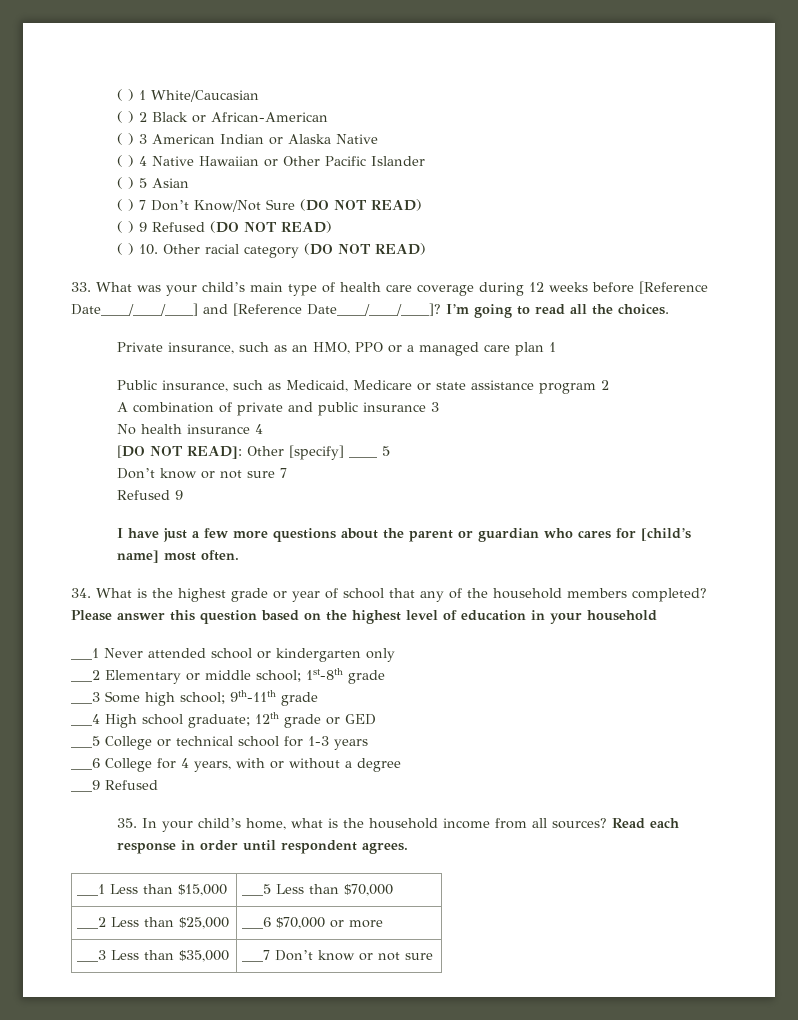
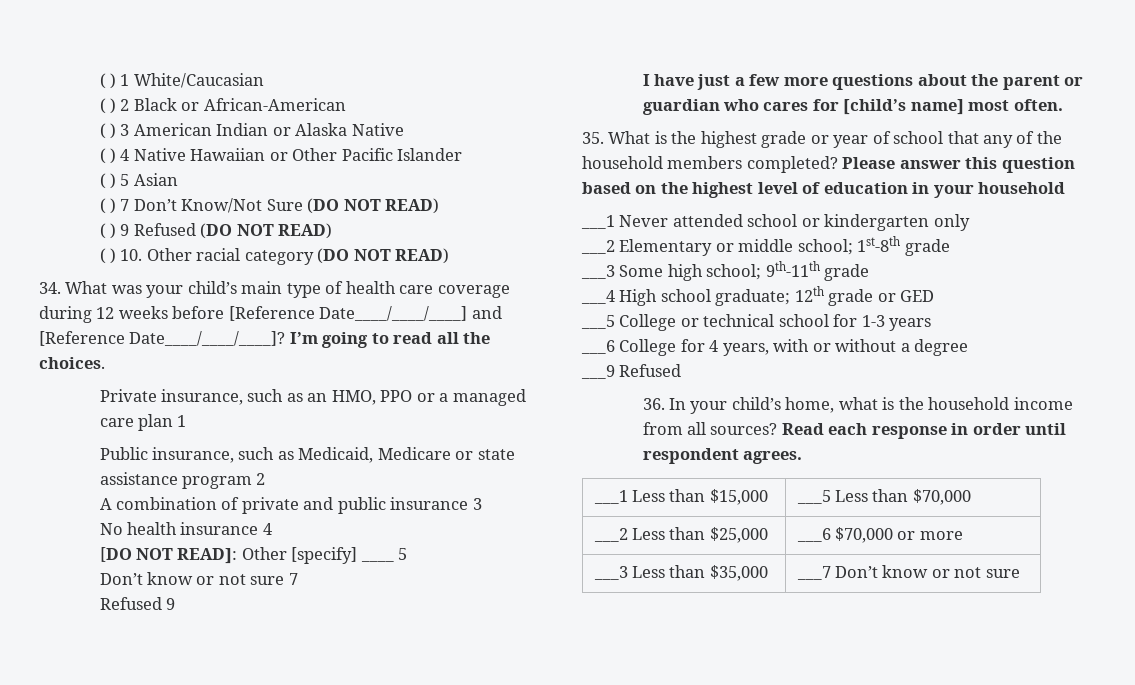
- 33. What was your child’s main type of health care coverage during 12 weeks before [Reference Date____/____/____] and [Reference Date____/____/____]?
+ 34. What was your child’s main type of health care coverage during 12 weeks before [Reference Date____/____/____] and [Reference Date____/____/____]?
- 34. What is the highest grade or year of school that any of the household members completed?
+ 35. What is the highest grade or year of school that any of the household members completed?
- 35. In your child’s home, what is the household income from all sources?
+ 36. In your child’s home, what is the household income from all sources?

